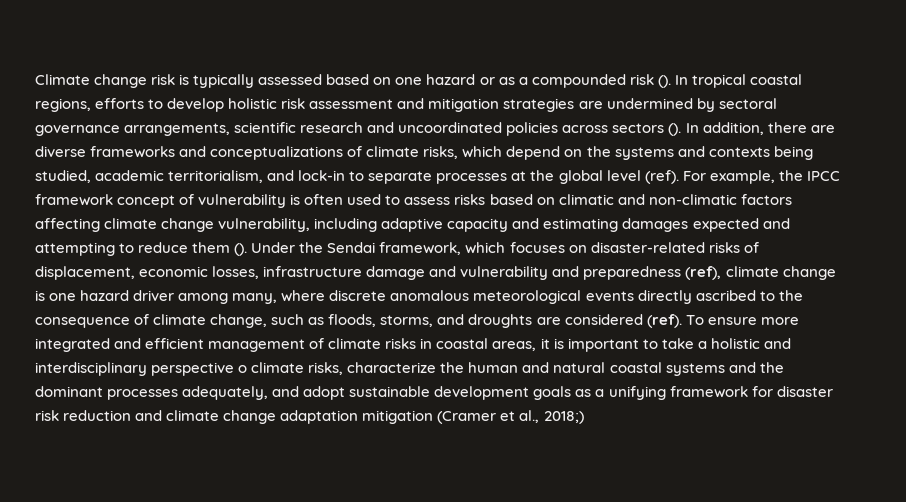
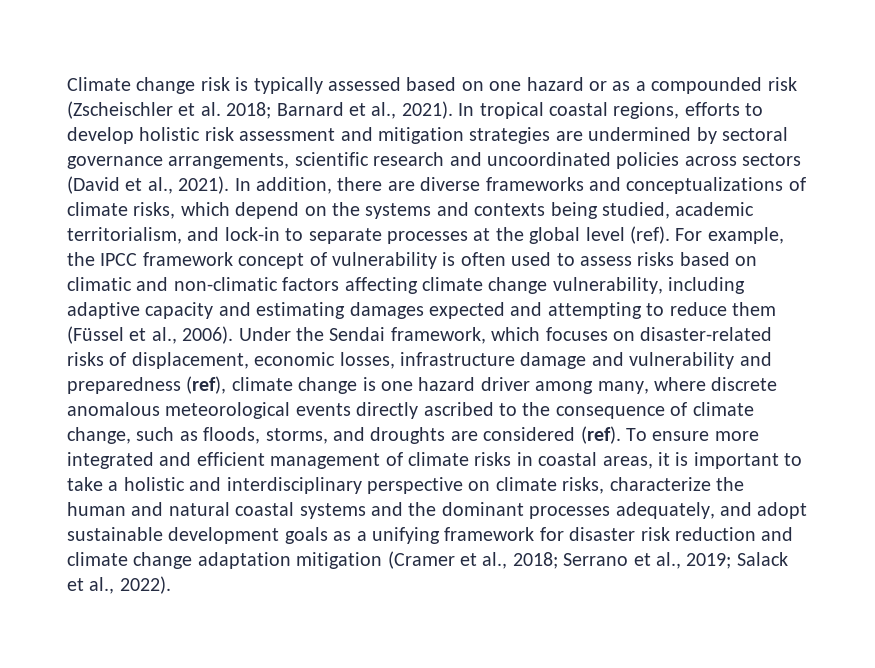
- Climate change risk is typically assessed based on one hazard or as a compounded risk ().
+ Climate change risk is typically assessed based on one hazard or as a compounded risk (Zscheischler et al. 2018; Barnard et al., 2021).
- In tropical coastal regions, efforts to develop holistic risk assessment and mitigation strategies are undermined by sectoral governance arrangements, scientific research and uncoordinated policies across sectors ().
+ In tropical coastal regions, efforts to develop holistic risk assessment and mitigation strategies are undermined by sectoral governance arrangements, scientific research and uncoordinated policies across sectors (David et al., 2021).
- For example, the IPCC framework concept of vulnerability is often used to assess risks based on climatic and non-climatic factors affecting climate change vulnerability, including adaptive capacity and estimating damages expected and attempting to reduce them ().
+ For example, the IPCC framework concept of vulnerability is often used to assess risks based on climatic and non-climatic factors affecting climate change vulnerability, including adaptive capacity and estimating damages expected and attempting to reduce them (Füssel et al., 2006).
- To ensure more integrated and efficient management of climate risks in coastal areas, it is important to take a holistic and interdisciplinary perspective o climate risks, characterize the human and natural coastal systems and the dominant processes adequately, and adopt sustainable development goals as a unifying framework for disaster risk reduction and climate change adaptation mitigation (Cramer et al., 2018;)
+ To ensure more integrated and efficient management of climate risks in coastal areas, it is important to take a holistic and interdisciplinary perspective on climate risks, characterize the human and natural coastal systems and the dominant processes adequately, and adopt sustainable development goals as a unifying framework for disaster risk reduction and climate change adaptation mitigation (Cramer et al., 2018; Serrano et al., 2019; Salack et al., 2022).

